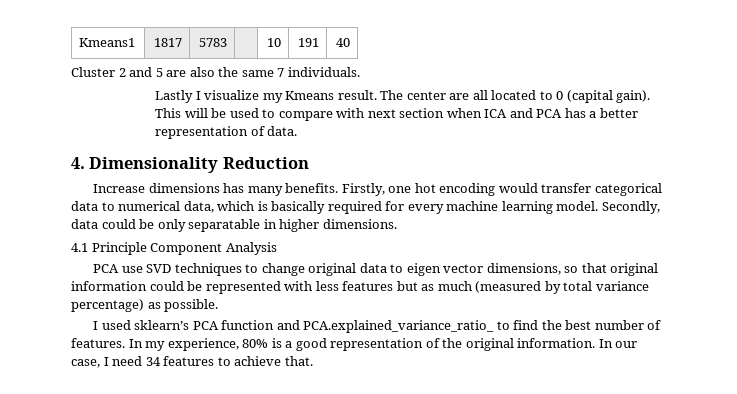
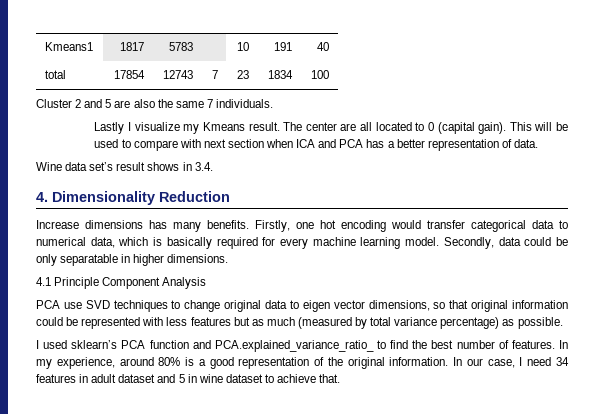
+ total | 17854 | 12743 | 7 | 23 | 1834 | 100
+ Wine data set’s result shows in 3.4.
- In my experience, 80% is a good representation of the original information.
+ In my experience, around 80% is a good representation of the original information.
- In our case, I need 34 features to achieve that.
+ In our case, I need 34 features in adult dataset and 5 in wine dataset to achieve that.

